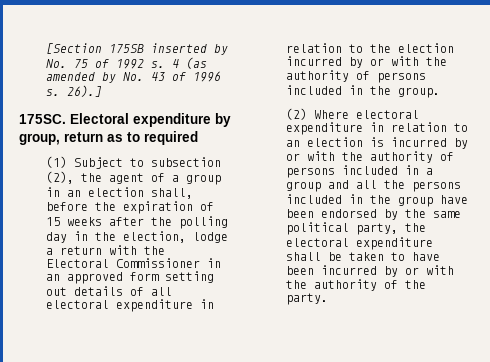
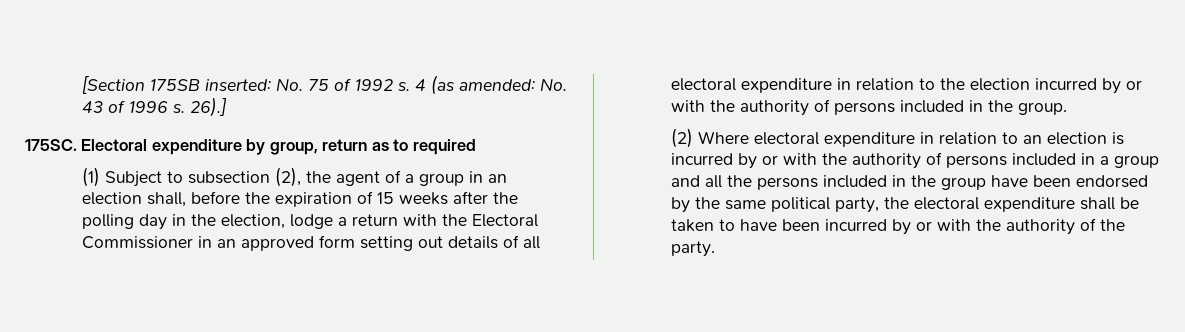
- [Section 175SB inserted by No. 75 of 1992 s.
+ [Section 175SB inserted: No. 75 of 1992 s.
- 4 (as amended by No. 43 of 1996 s.
+ 4 (as amended: No. 43 of 1996 s.

